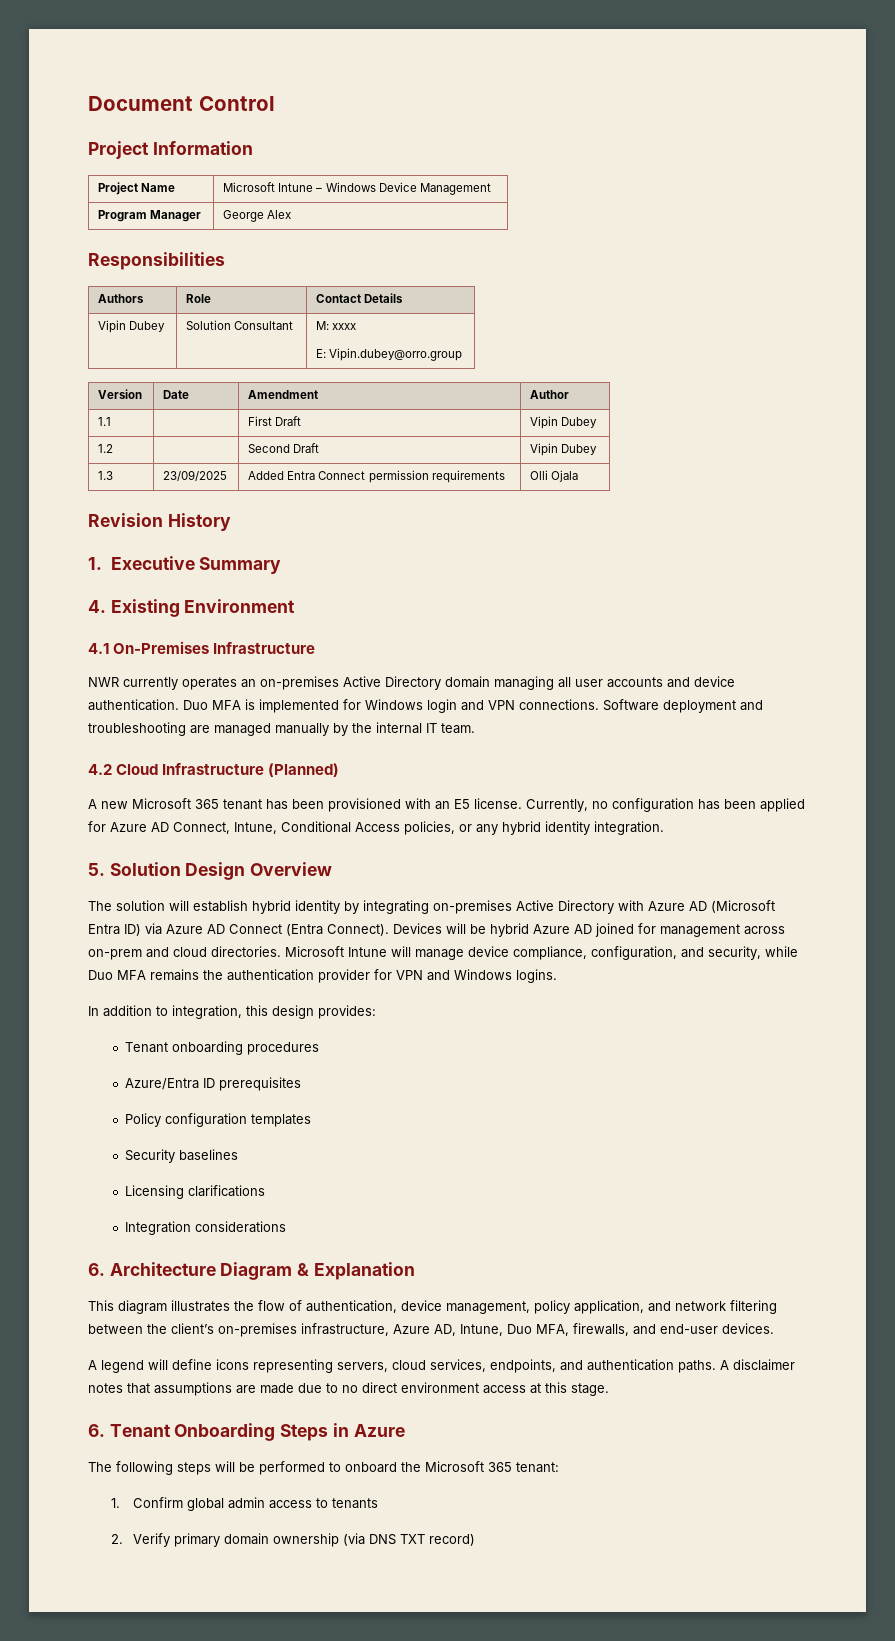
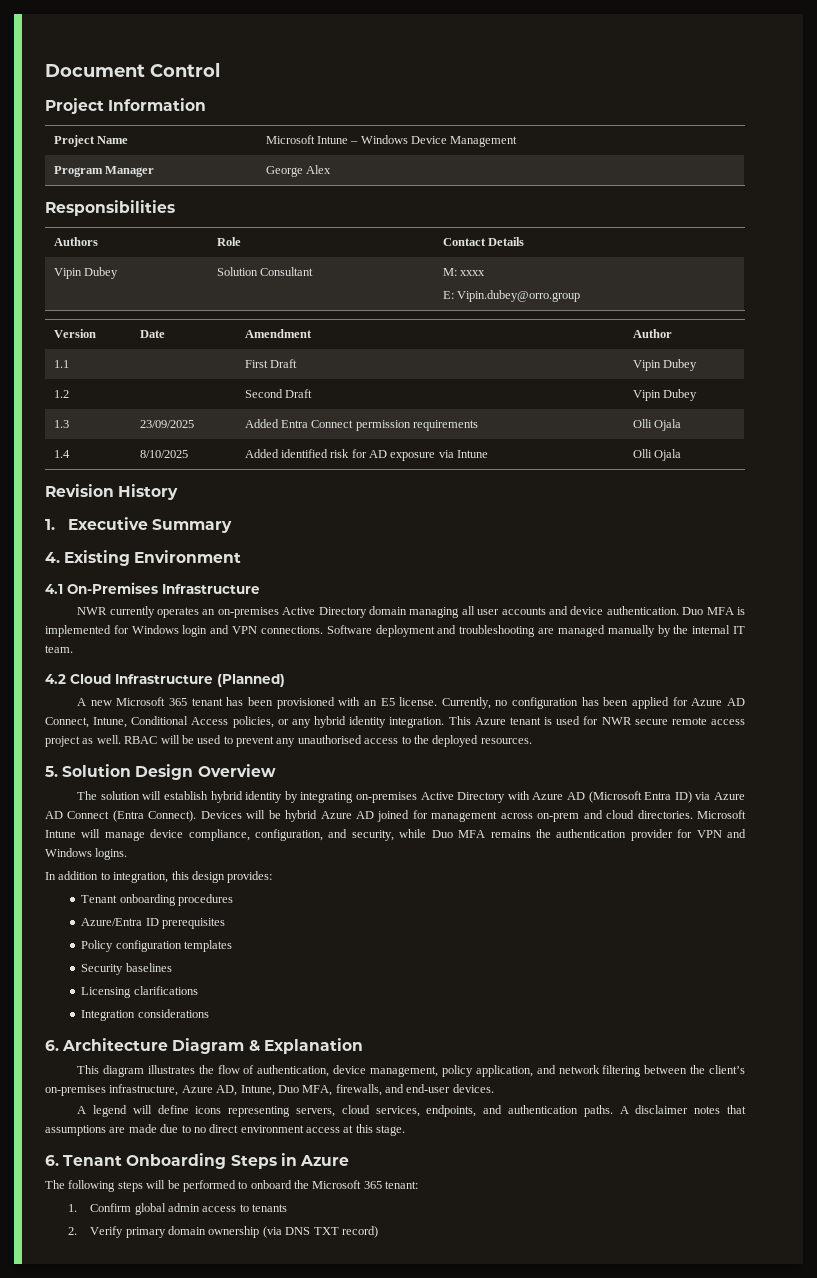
+ 1.4 | 8/10/2025 | Added identified risk for AD exposure via Intune | Olli Ojala
+ This Azure tenant is used for NWR secure remote access project as well. RBAC will be used to prevent any unauthorised access to the deployed resources.

